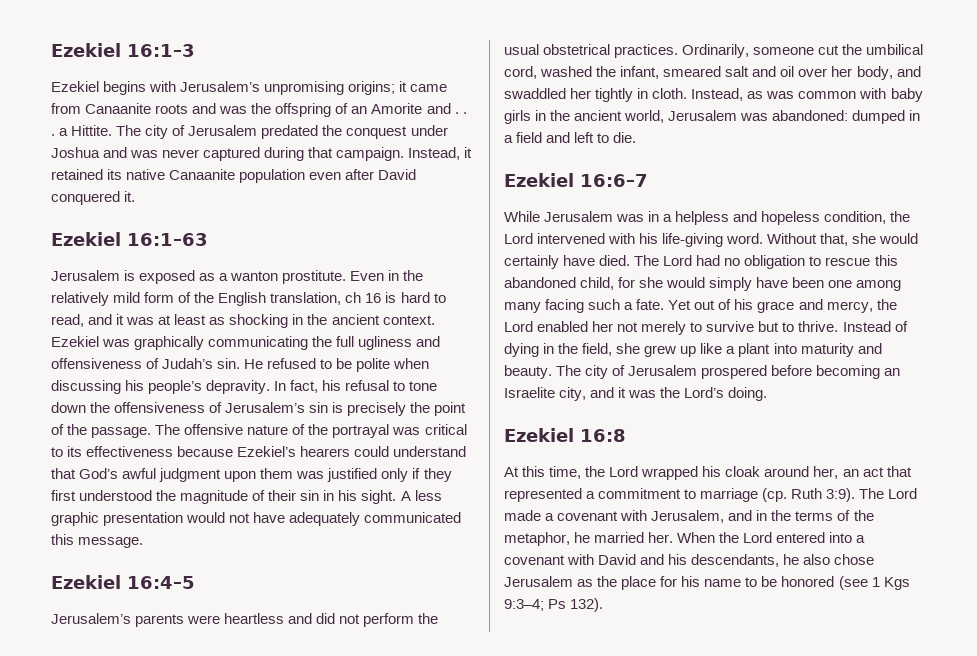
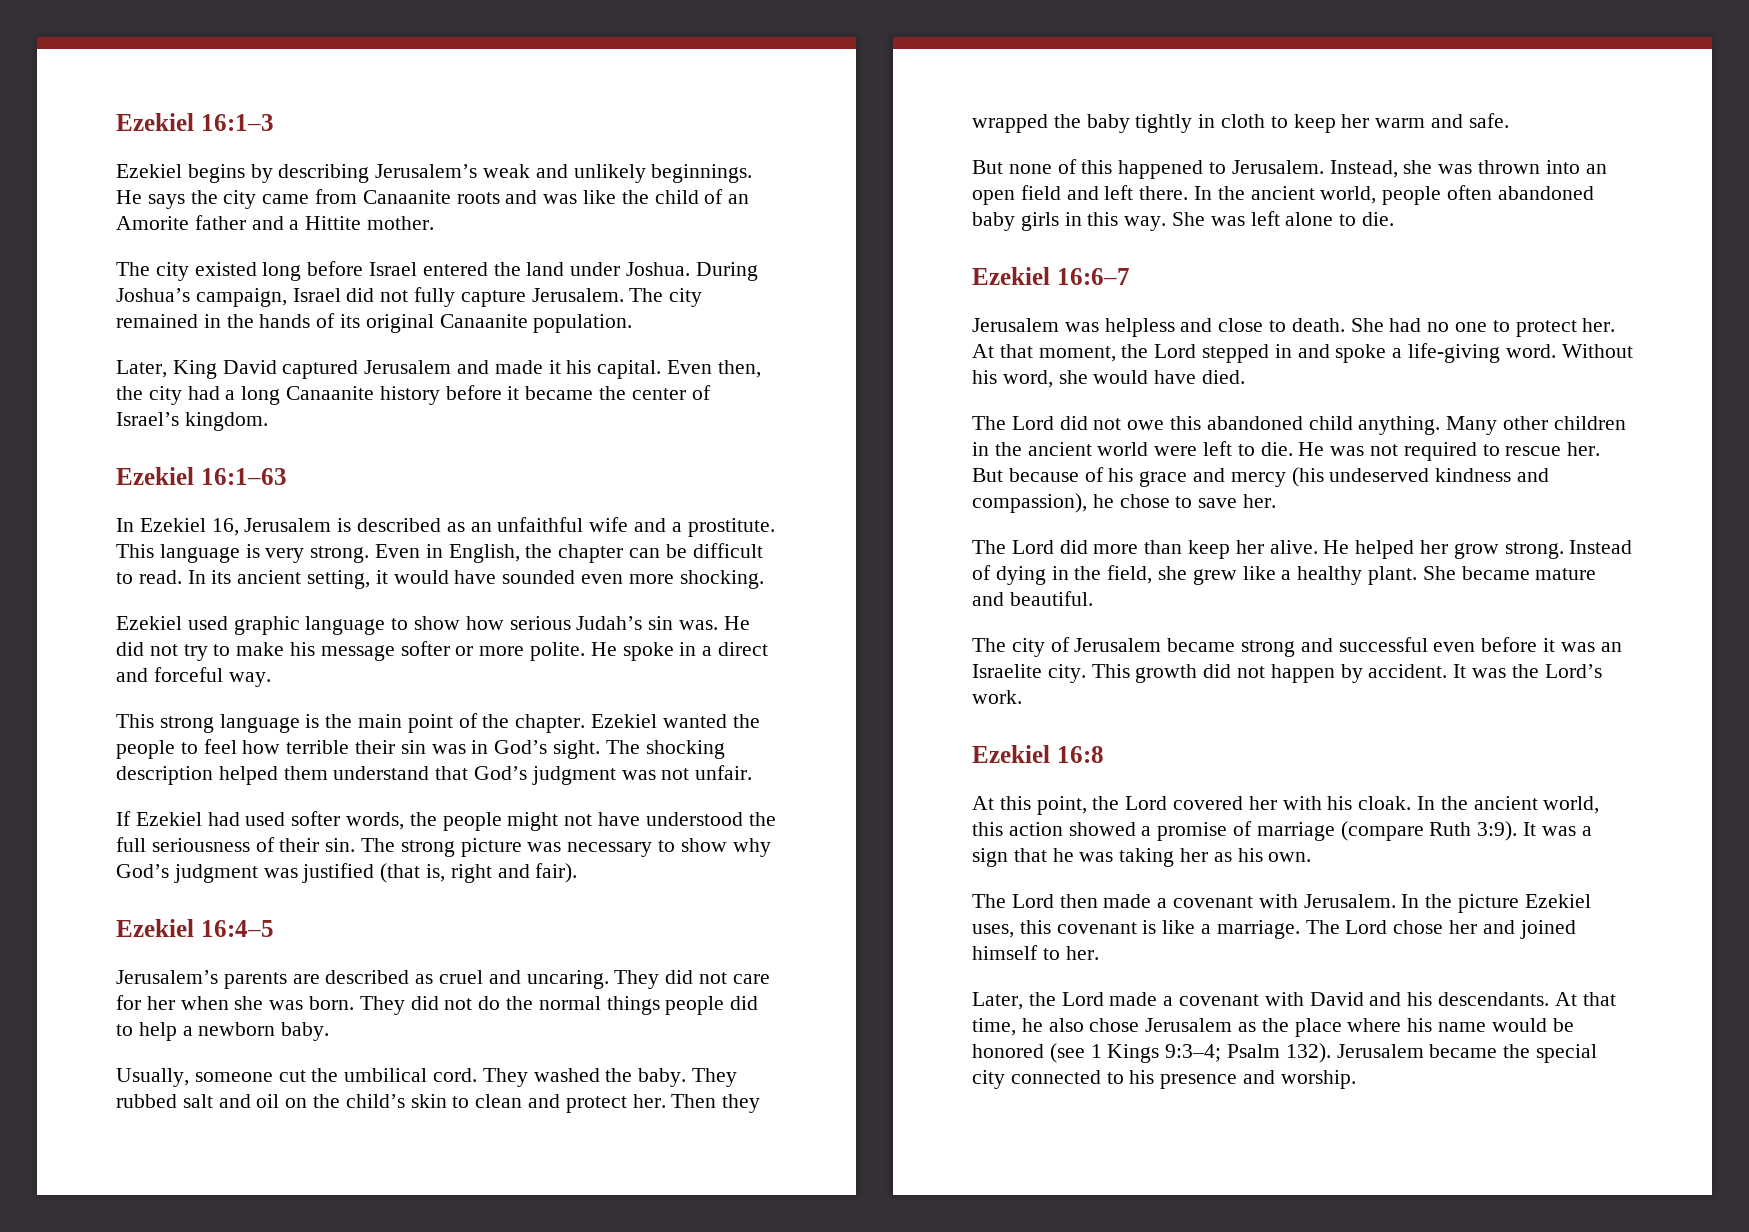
- Ezekiel begins with Jerusalem’s unpromising origins; it came from Canaanite roots and was the offspring of an Amorite and . . . a Hittite. The city of Jerusalem predated the conquest under Joshua and was never captured during that campaign. Instead, it retained its native Canaanite population even after David conquered it.
+ Ezekiel begins by describing Jerusalem’s weak and unlikely beginnings. He says the city came from Canaanite roots and was like the child of an Amorite father and a Hittite mother.
+ The city existed long before Israel entered the land under Joshua. During Joshua’s campaign, Israel did not fully capture Jerusalem. The city remained in the hands of its original Canaanite population.
+ Later, King David captured Jerusalem and made it his capital. Even then, the city had a long Canaanite history before it became the center of Israel’s kingdom.
  Ezekiel 16:1–63
- Jerusalem is exposed as a wanton prostitute. Even in the relatively mild form of the English translation, ch 16 is hard to read, and it was at least as shocking in the ancient context. Ezekiel was graphically communicating the full ugliness and offensiveness of Judah’s sin. He refused to be polite when discussing his people’s depravity. In fact, his refusal to tone down the offensiveness of Jerusalem’s sin is precisely the point of the passage. The offensive nature of the portrayal was critical to its effectiveness because Ezekiel’s hearers could understand that God’s awful judgment upon them was justified only if they first understood the magnitude of their sin in his sight. A less graphic presentation would not have adequately communicated this message.
+ In Ezekiel 16, Jerusalem is described as an unfaithful wife and a prostitute. This language is very strong. Even in English, the chapter can be difficult to read. In its ancient setting, it would have sounded even more shocking.
+ Ezekiel used graphic language to show how serious Judah’s sin was. He did not try to make his message softer or more polite. He spoke in a direct and forceful way.
+ This strong language is the main point of the chapter. Ezekiel wanted the people to feel how terrible their sin was in God’s sight. The shocking description helped them understand that God’s judgment was not unfair.
+ If Ezekiel had used softer words, the people might not have understood the full seriousness of their sin. The strong picture was necessary to show why God’s judgment was justified (that is, right and fair).
  Ezekiel 16:4–5
- Jerusalem’s parents were heartless and did not perform the usual obstetrical practices. Ordinarily, someone cut the umbilical cord, washed the infant, smeared salt and oil over her body, and swaddled her tightly in cloth. Instead, as was common with baby girls in the ancient world, Jerusalem was abandoned: dumped in a field and left to die.
+ Jerusalem’s parents are described as cruel and uncaring. They did not care for her when she was born. They did not do the normal things people did to help a newborn baby.
+ Usually, someone cut the umbilical cord. They washed the baby. They rubbed salt and oil on the child’s skin to clean and protect her. Then they wrapped the baby tightly in cloth to keep her warm and safe.
+ But none of this happened to Jerusalem. Instead, she was thrown into an open field and left there. In the ancient world, people often abandoned baby girls in this way. She was left alone to die.
- While Jerusalem was in a helpless and hopeless condition, the Lord intervened with his life-giving word.
+ Jerusalem was helpless and close to death. She had no one to protect her. At that moment, the Lord stepped in and spoke a life-giving word.
- Without that, she would certainly have died. The Lord had no obligation to rescue this abandoned child, for she would simply have been one among many facing such a fate. Yet out of his grace and mercy, the Lord enabled her not merely to survive but to thrive.
+ Without his word, she would have died.
+ The Lord did not owe this abandoned child anything. Many other children in the ancient world were left to die. He was not required to rescue her. But because of his grace and mercy (his undeserved kindness and compassion), he chose to save her.
+ The Lord did more than keep her alive. He helped her grow strong.
- Instead of dying in the field, she grew up like a plant into maturity and beauty. The city of Jerusalem prospered before becoming an Israelite city, and it was the Lord’s doing.
+ Instead of dying in the field, she grew like a healthy plant. She became mature and beautiful.
+ The city of Jerusalem became strong and successful even before it was an Israelite city. This growth did not happen by accident. It was the Lord’s work.
- At this time, the Lord wrapped his cloak around her, an act that represented a commitment to marriage (cp. Ruth 3:9). The Lord made a covenant with Jerusalem, and in the terms of the metaphor, he married her. When the Lord entered into a covenant with David and his descendants, he also chose Jerusalem as the place for his name to be honored (see 1 Kgs 9:3–4; Ps 132).
+ At this point, the Lord covered her with his cloak. In the ancient world, this action showed a promise of marriage (compare Ruth 3:9). It was a sign that he was taking her as his own.
+ The Lord then made a covenant with Jerusalem. In the picture Ezekiel uses, this covenant is like a marriage. The Lord chose her and joined himself to her.
+ Later, the Lord made a covenant with David and his descendants. At that time, he also chose Jerusalem as the place where his name would be honored (see 1 Kings 9:3–4; Psalm 132). Jerusalem became the special city connected to his presence and worship.

